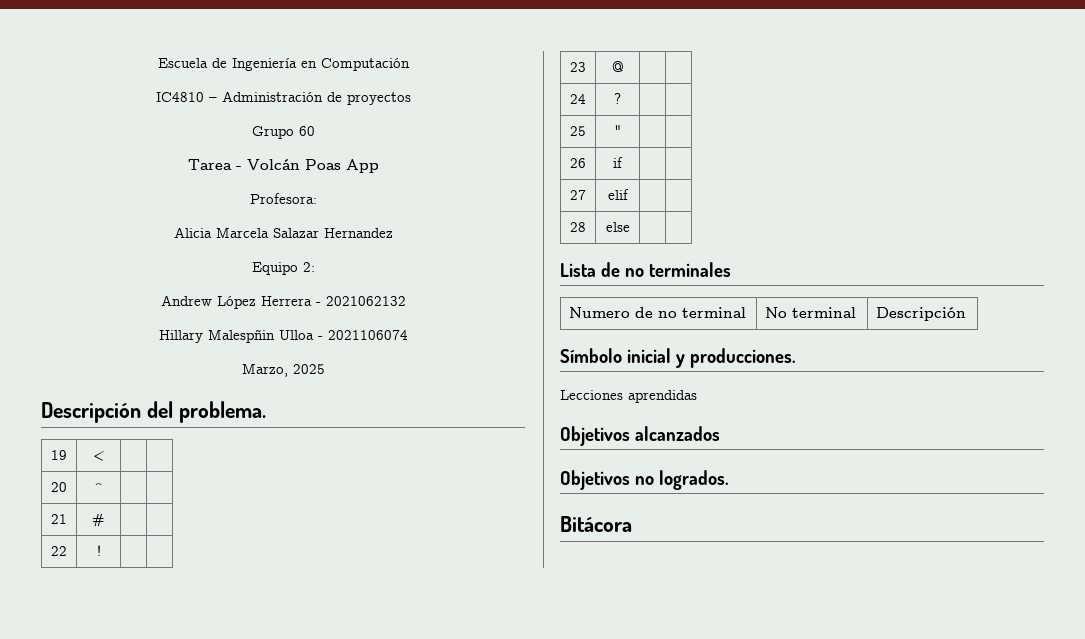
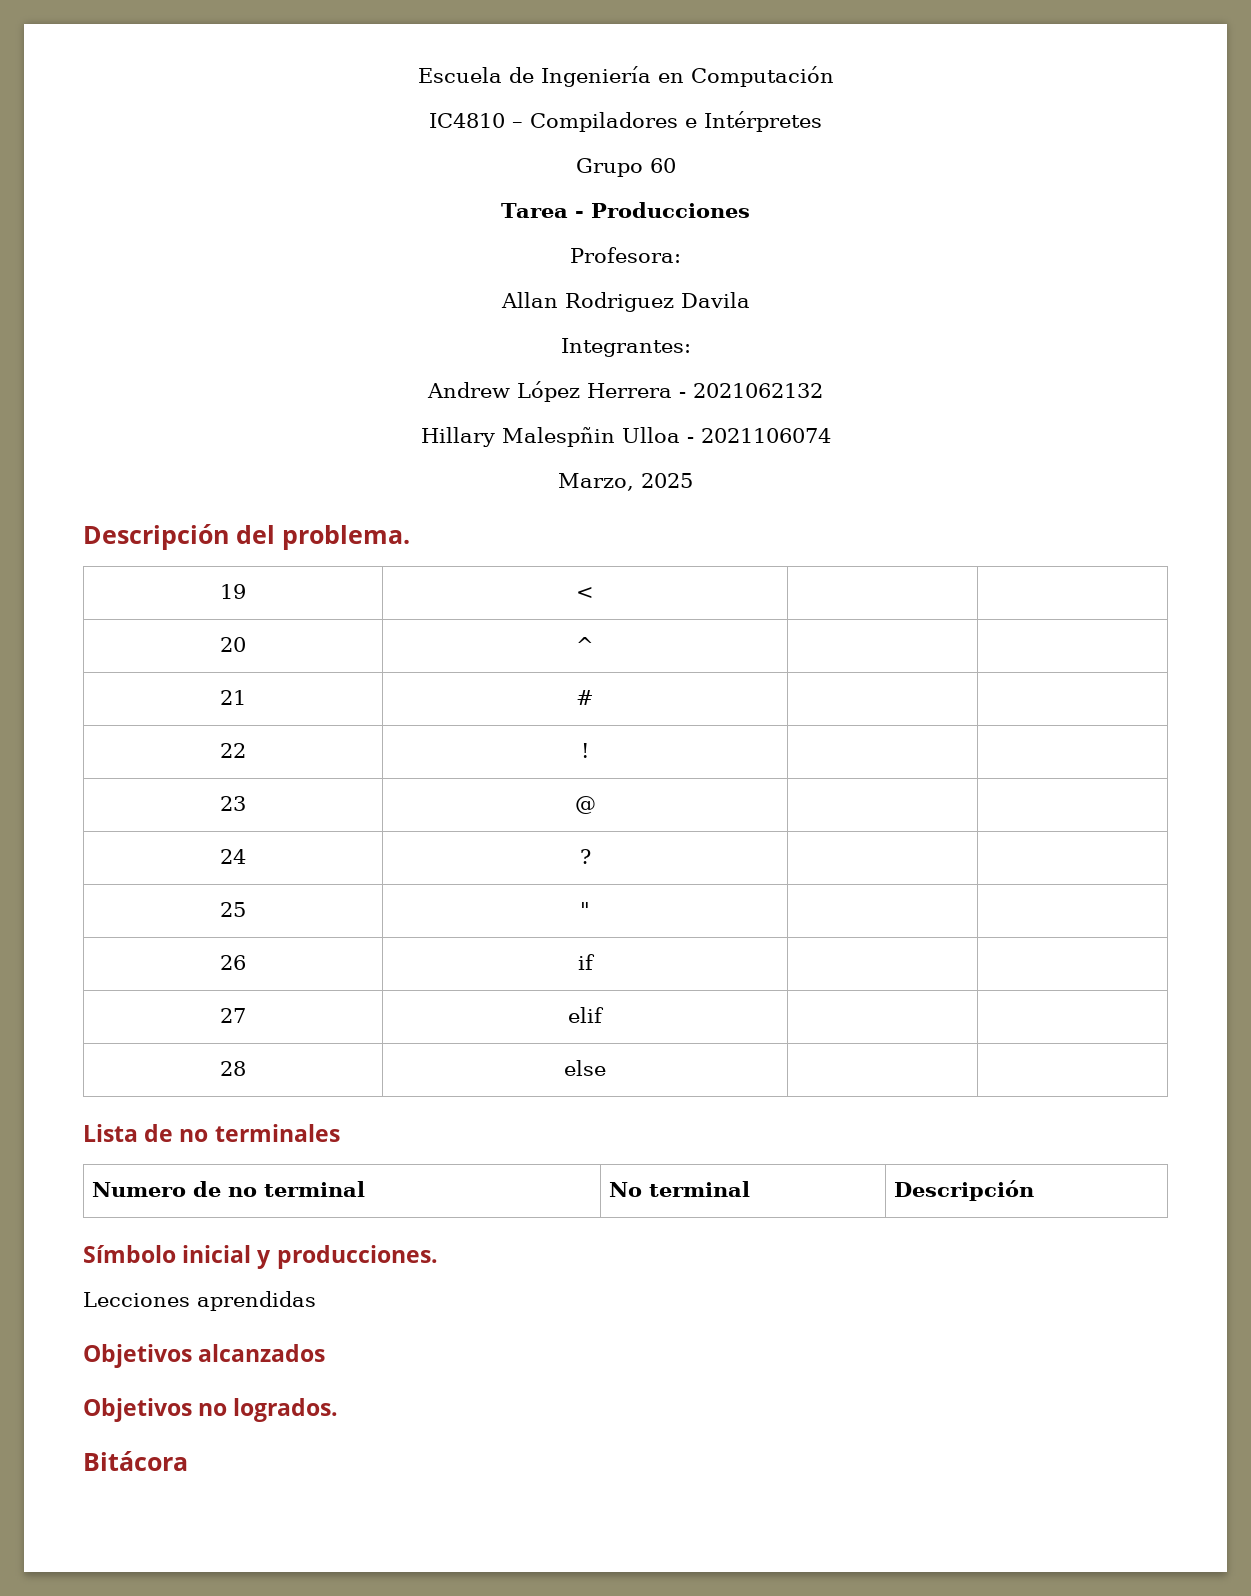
- IC4810 – Administración de proyectos
+ IC4810 – Compiladores e Intérpretes
- Tarea - Volcán Poas App
+ Tarea - Producciones
  Profesora:
- Alicia Marcela Salazar Hernandez
- Equipo 2:
+ Allan Rodriguez Davila
+ Integrantes:

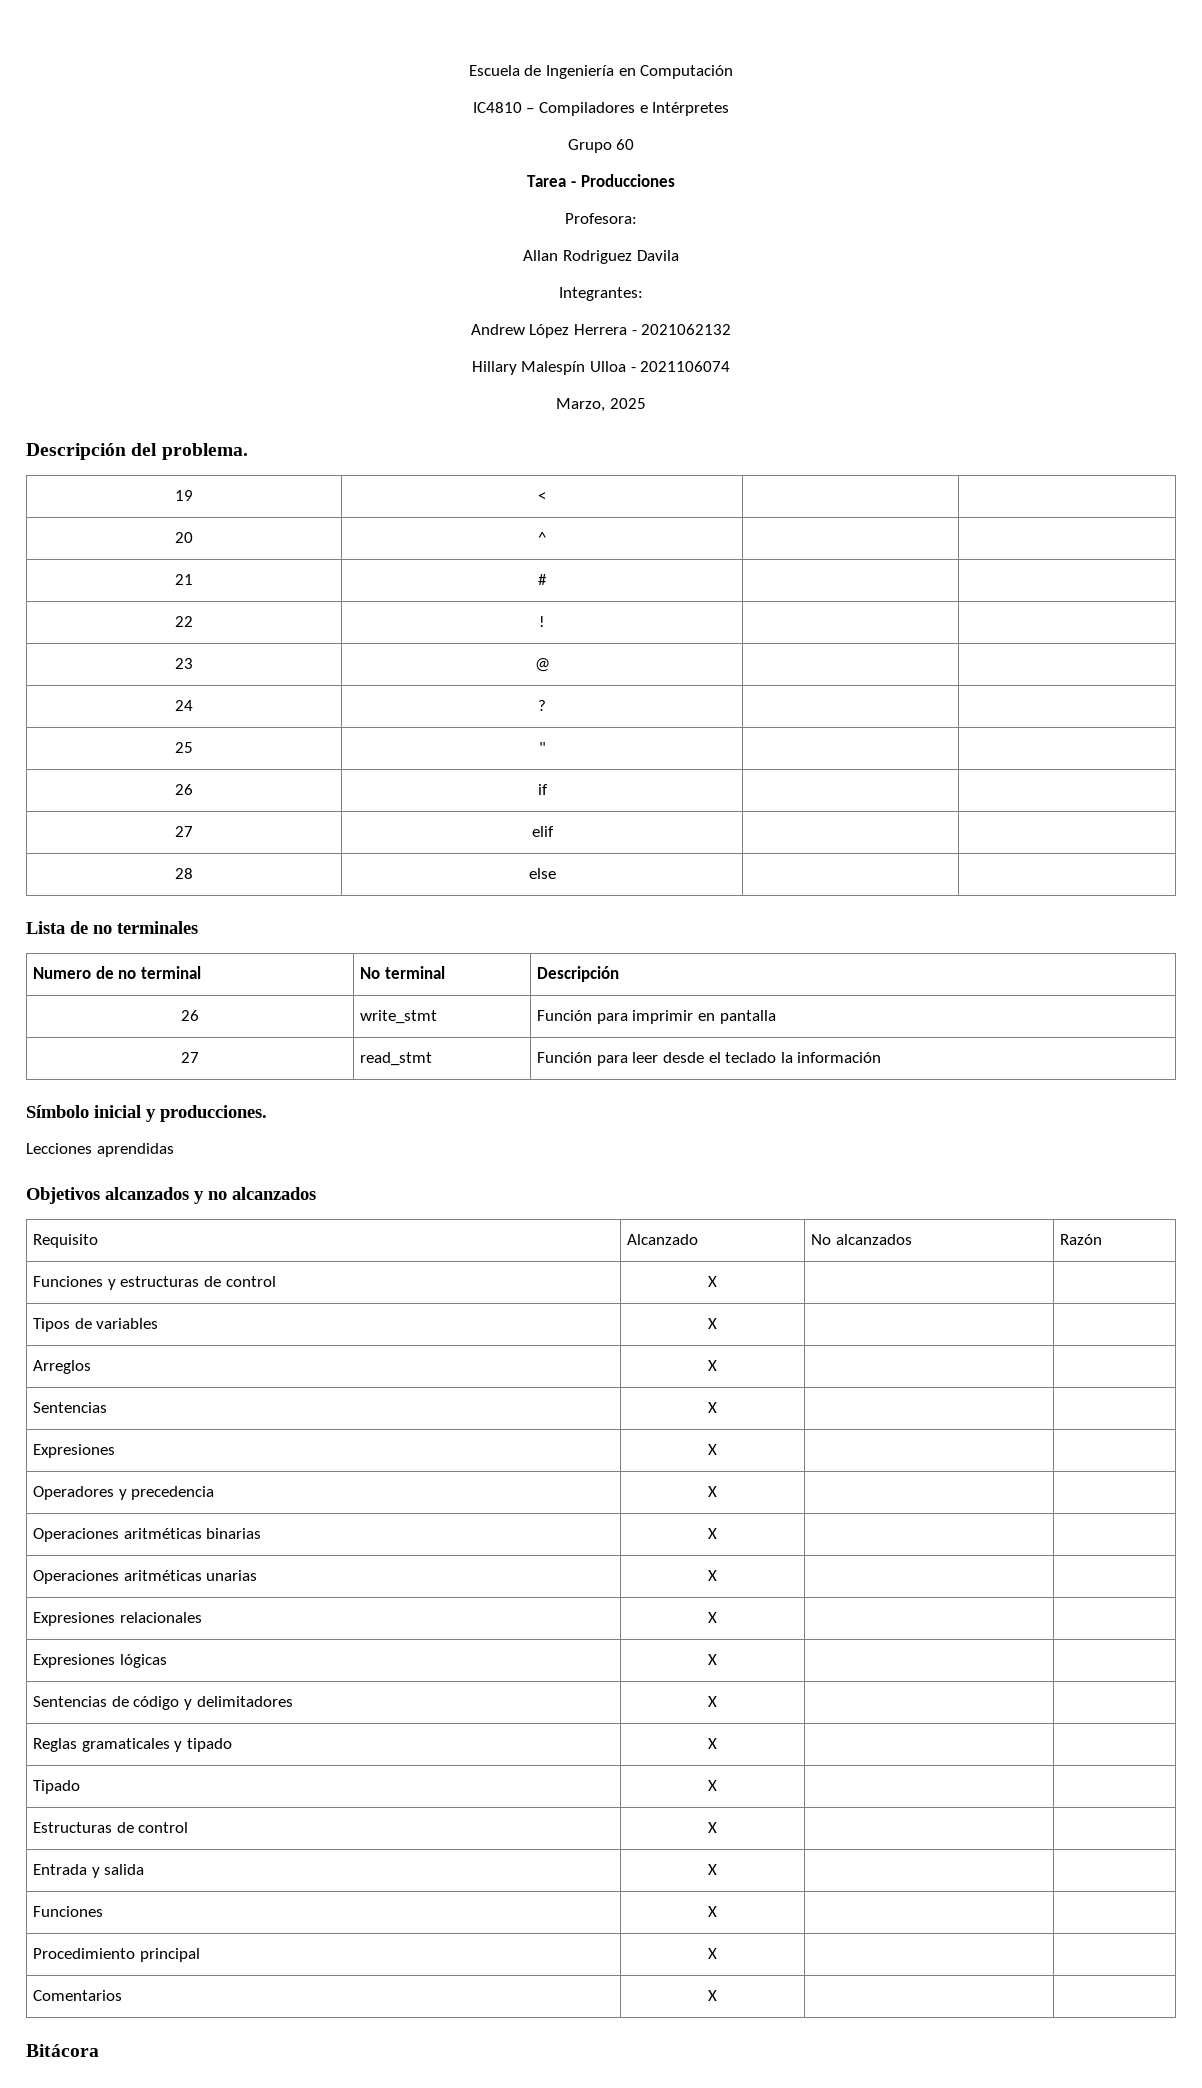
- Hillary Malespñin Ulloa - 2021106074
+ Hillary Malespín Ulloa - 2021106074
+ 26 | write_stmt | Función para imprimir en pantalla
+ 27 | read_stmt | Función para leer desde el teclado la información
- Objetivos alcanzados
- Objetivos no logrados.
+ Objetivos alcanzados y no alcanzados
+ Requisito | Alcanzado | No alcanzados | Razón
+ Funciones y estructuras de control | X | |
+ Tipos de variables | X | |
+ Arreglos | X | |
+ Sentencias | X | |
+ Expresiones | X | |
+ Operadores y precedencia | X | |
+ Operaciones aritméticas binarias | X | |
+ Operaciones aritméticas unarias | X | |
+ Expresiones relacionales | X | |
+ Expresiones lógicas | X | |
+ Sentencias de código y delimitadores | X | |
+ Reglas gramaticales y tipado | X | |
+ Tipado | X | |
+ Estructuras de control | X | |
+ Entrada y salida | X | |
+ Funciones | X | |
+ Procedimiento principal | X | |
+ Comentarios | X | |

